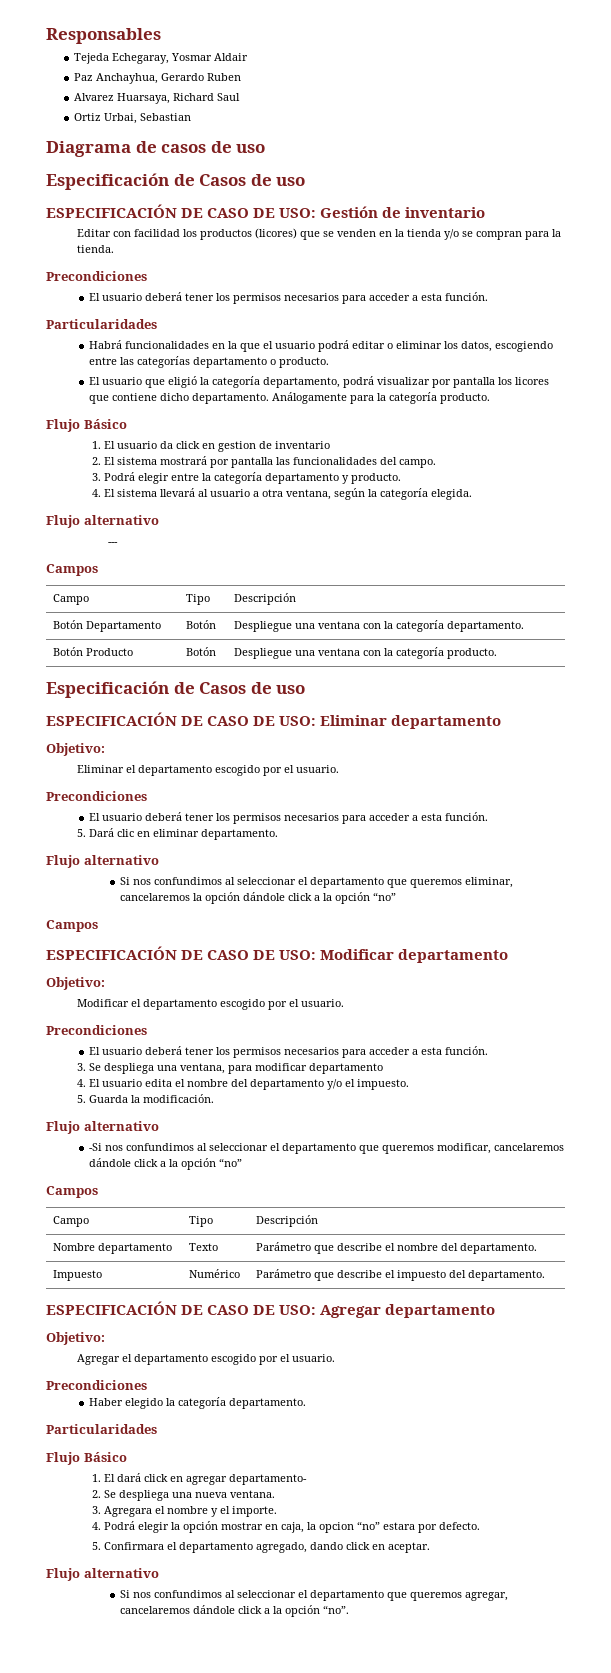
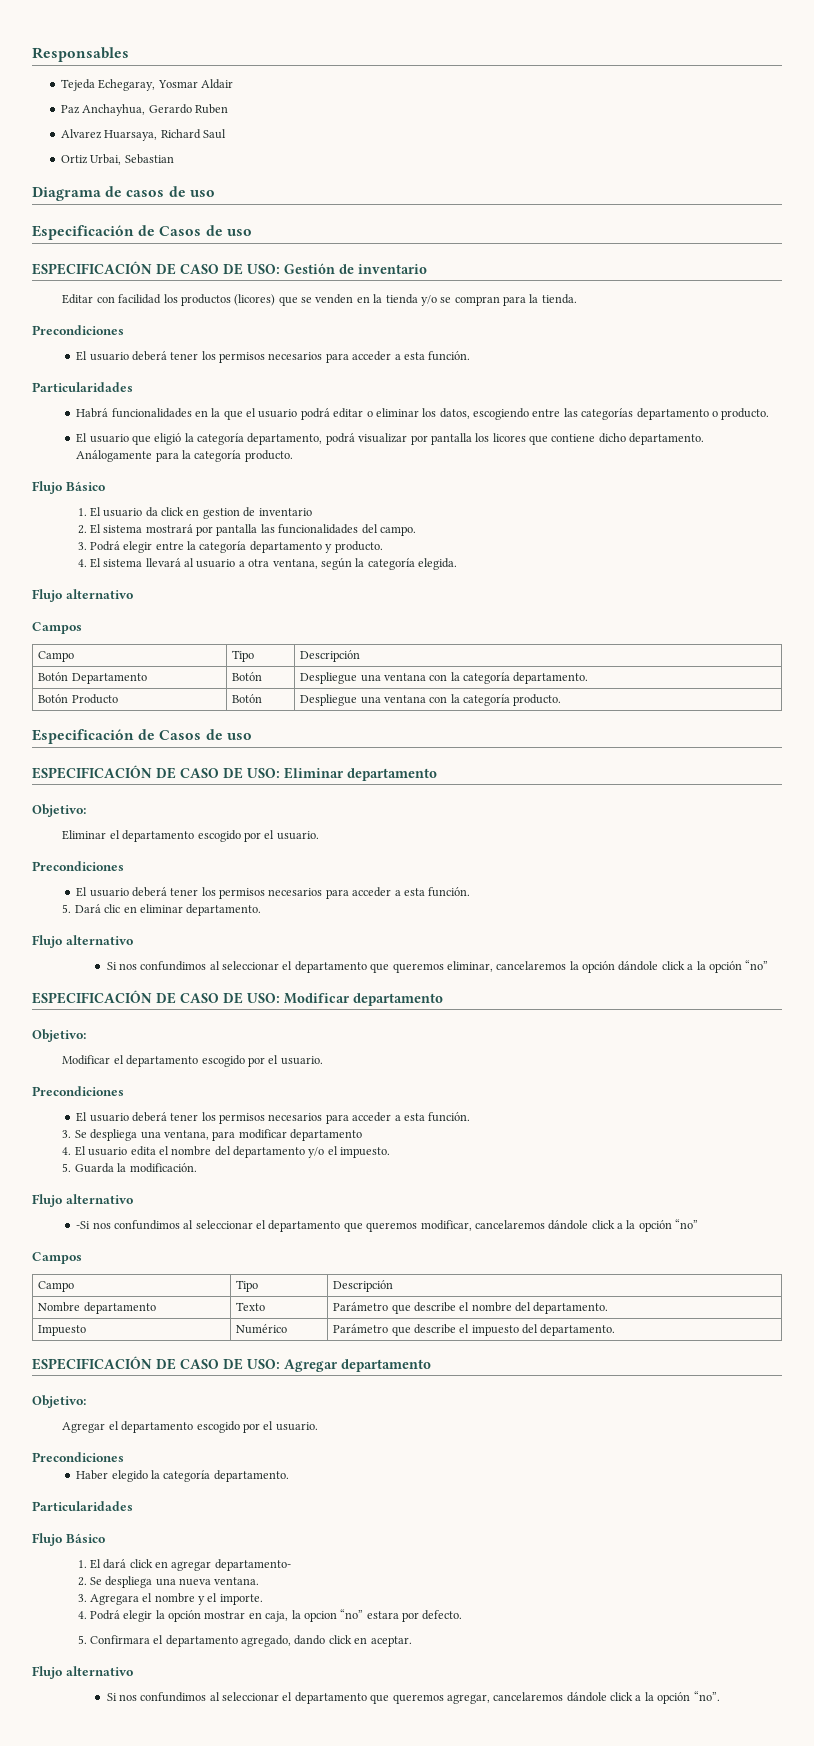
- ---
  Si nos confundimos al seleccionar el departamento que queremos eliminar, cancelaremos la opción dándole click a la opción “no”
- Campos

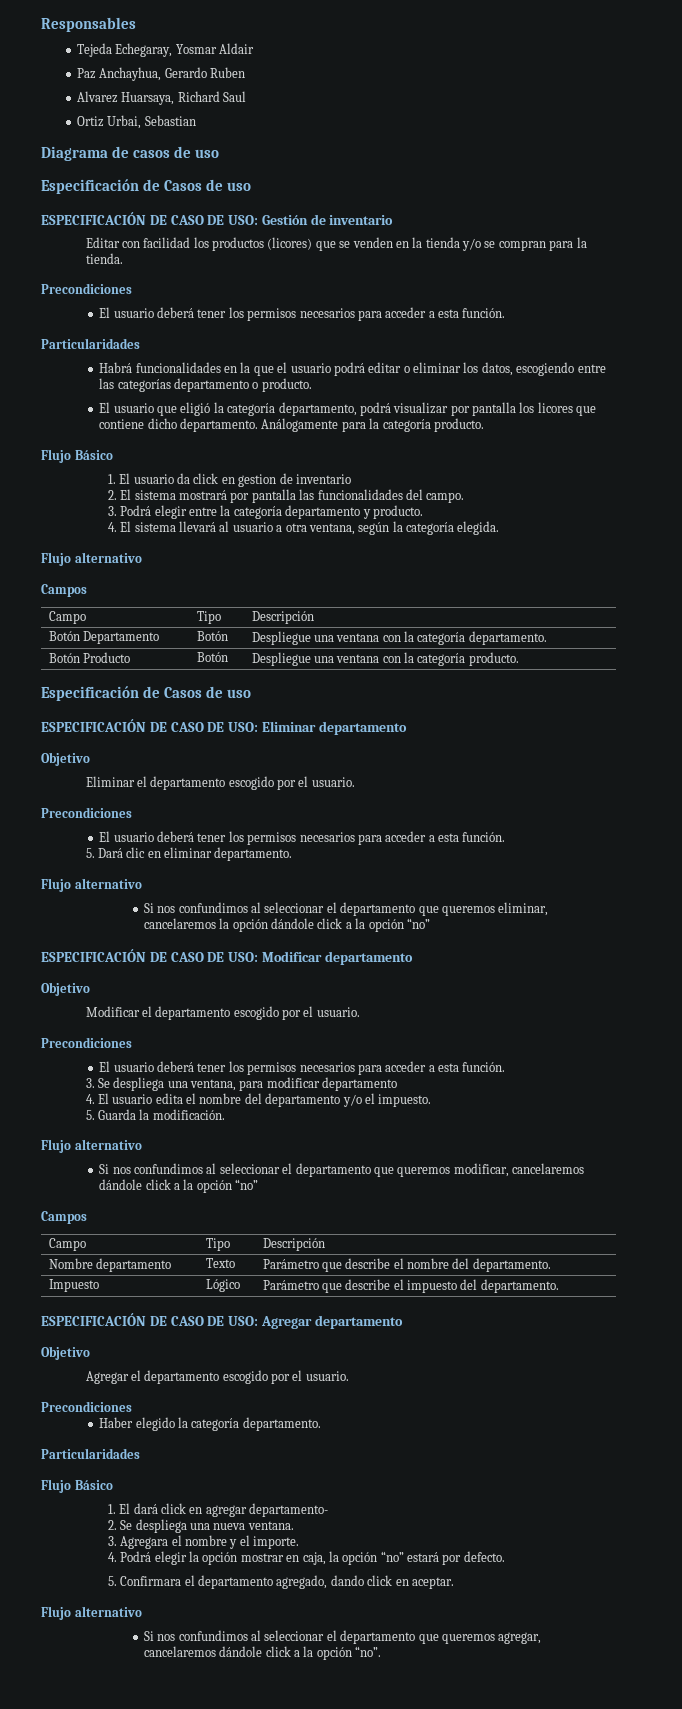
  ESPECIFICACIÓN DE CASO DE USO: Eliminar departamento
- Objetivo:
+ Objetivo
  ESPECIFICACIÓN DE CASO DE USO: Modificar departamento
- Objetivo:
+ Objetivo
- -Si nos confundimos al seleccionar el departamento que queremos modificar, cancelaremos dándole click a la opción “no”
+ Si nos confundimos al seleccionar el departamento que queremos modificar, cancelaremos dándole click a la opción “no”
- Impuesto | Numérico | Parámetro que describe el impuesto del departamento.
+ Impuesto | Lógico | Parámetro que describe el impuesto del departamento.
  ESPECIFICACIÓN DE CASO DE USO: Agregar departamento
- Objetivo:
+ Objetivo
- 4. Podrá elegir la opción mostrar en caja, la opcion “no” estara por defecto.
+ 4. Podrá elegir la opción mostrar en caja, la opción “no” estará por defecto.

